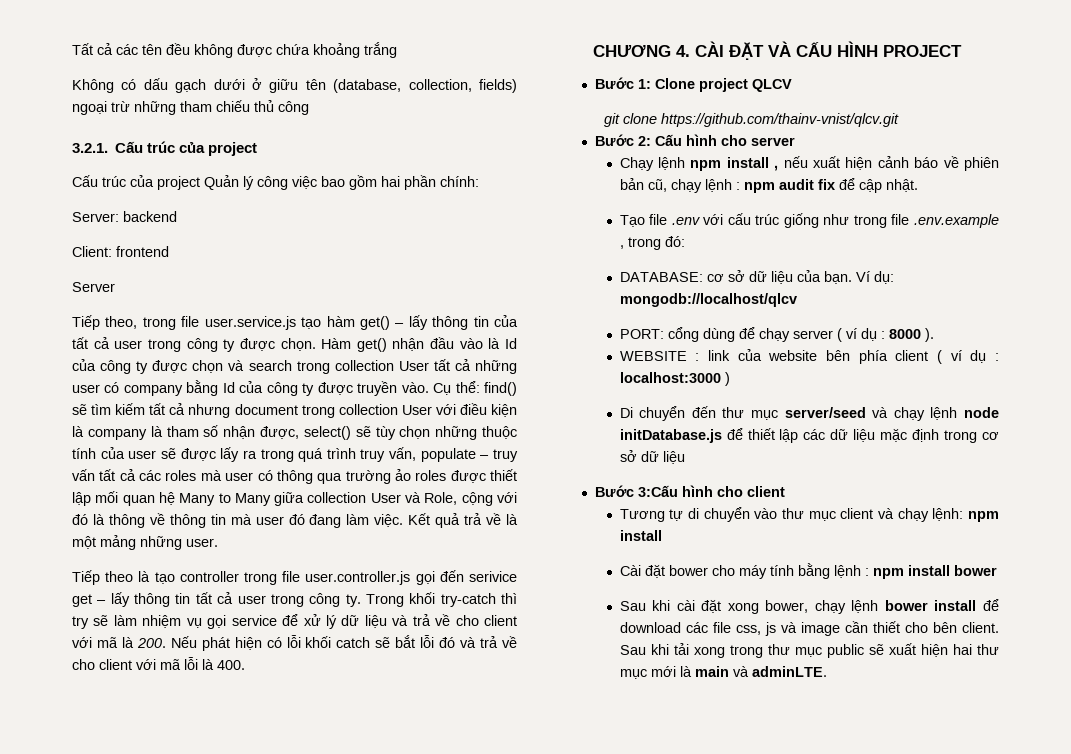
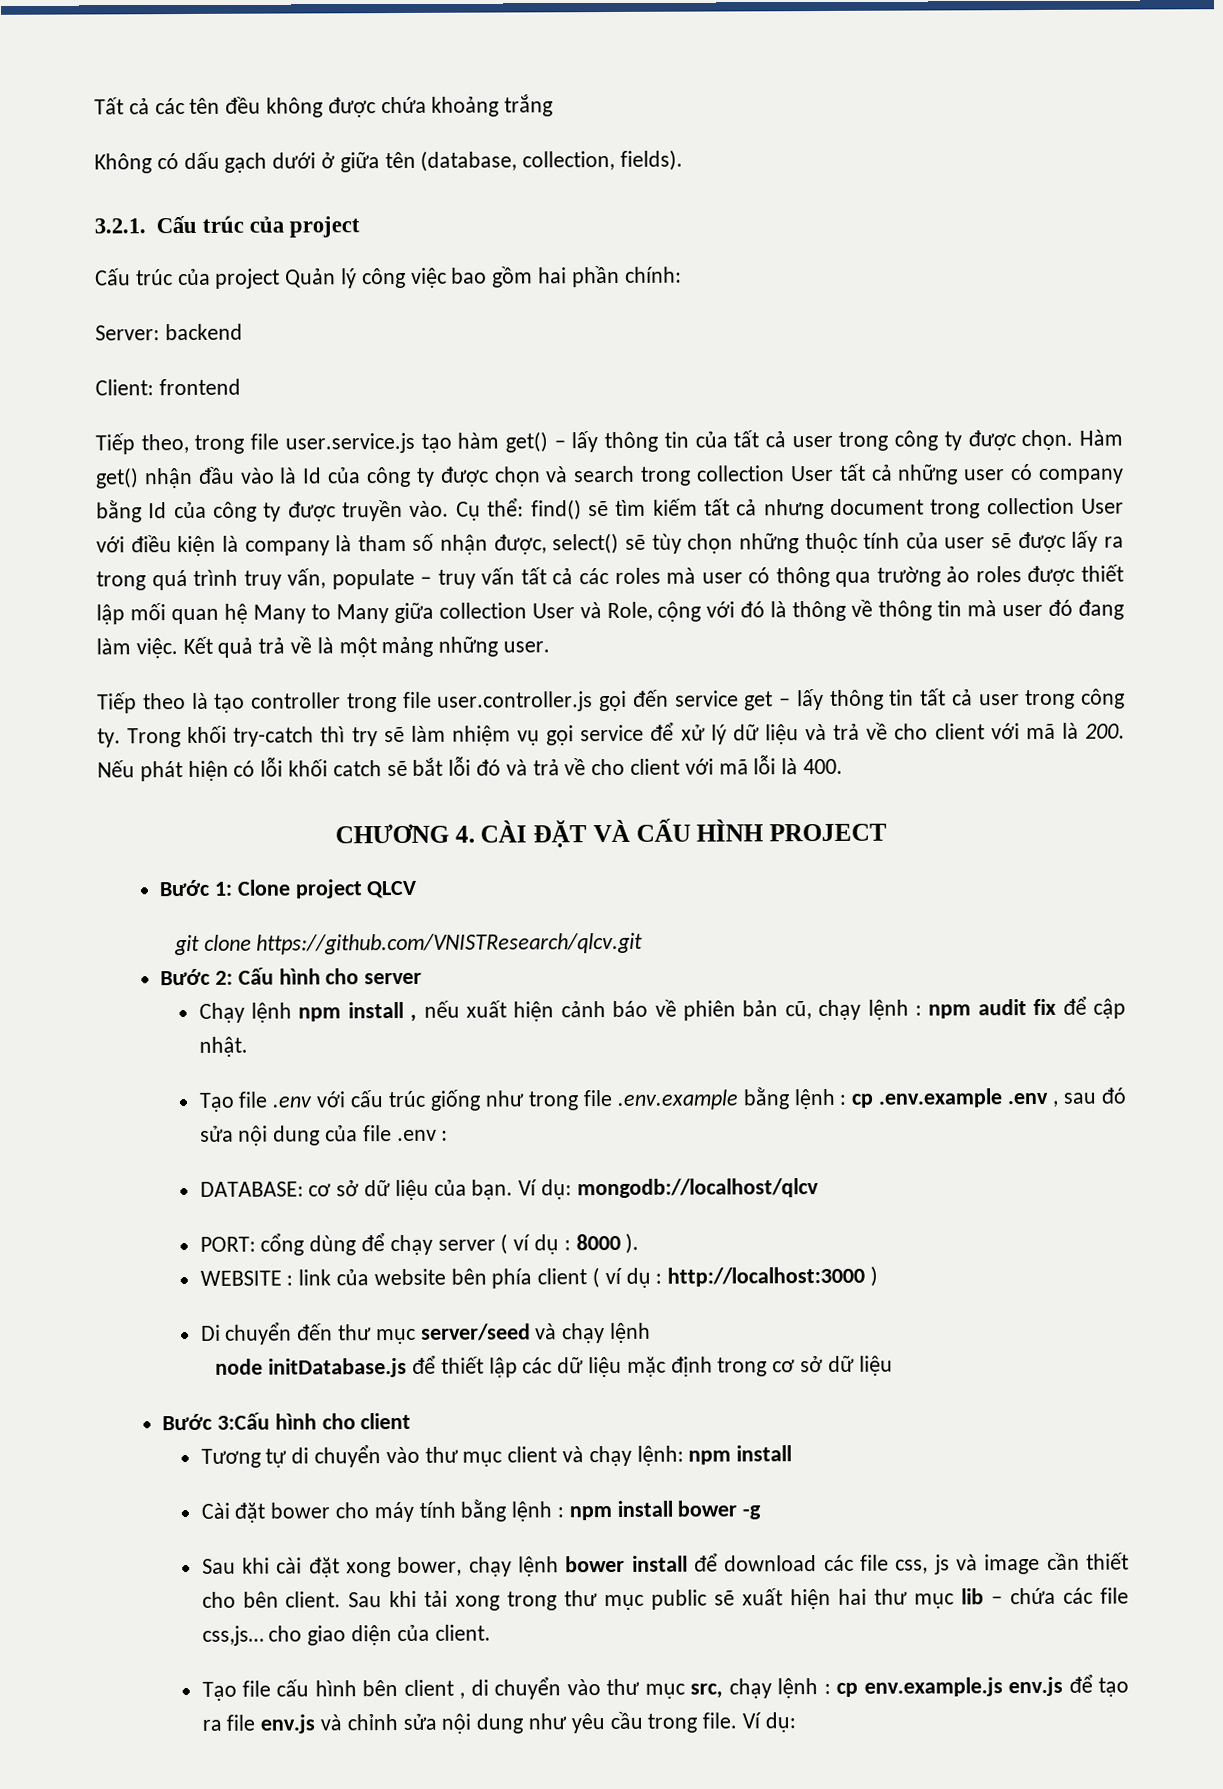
- Không có dấu gạch dưới ở giữu tên (database, collection, fields) ngoại trừ những tham chiếu thủ công
+ Không có dấu gạch dưới ở giữa tên (database, collection, fields).
- Server
- Tiếp theo là tạo controller trong file user.controller.js gọi đến serivice get – lấy thông tin tất cả user trong công ty.
+ Tiếp theo là tạo controller trong file user.controller.js gọi đến service get – lấy thông tin tất cả user trong công ty.
- git clone https://github.com/thainv-vnist/qlcv.git
+ git clone https://github.com/VNISTResearch/qlcv.git
- Tạo file .env với cấu trúc giống như trong file .env.example , trong đó:
+ Tạo file .env với cấu trúc giống như trong file .env.example bằng lệnh : cp .env.example .env , sau đó sửa nội dung của file .env :
- WEBSITE : link của website bên phía client ( ví dụ : localhost:3000 )
+ WEBSITE : link của website bên phía client ( ví dụ : http://localhost:3000 )
- Di chuyển đến thư mục server/seed và chạy lệnh node initDatabase.js để thiết lập các dữ liệu mặc định trong cơ sở dữ liệu
+ Di chuyển đến thư mục server/seed và chạy lệnh
+ node initDatabase.js để thiết lập các dữ liệu mặc định trong cơ sở dữ liệu
- Cài đặt bower cho máy tính bằng lệnh : npm install bower
+ Cài đặt bower cho máy tính bằng lệnh : npm install bower -g
- Sau khi tải xong trong thư mục public sẽ xuất hiện hai thư mục mới là main và adminLTE.
+ Sau khi tải xong trong thư mục public sẽ xuất hiện hai thư mục lib – chứa các file css,js… cho giao diện của client.
+ Tạo file cấu hình bên client , di chuyển vào thư mục src, chạy lệnh : cp env.example.js env.js để tạo ra file env.js và chỉnh sửa nội dung như yêu cầu trong file. Ví dụ:

